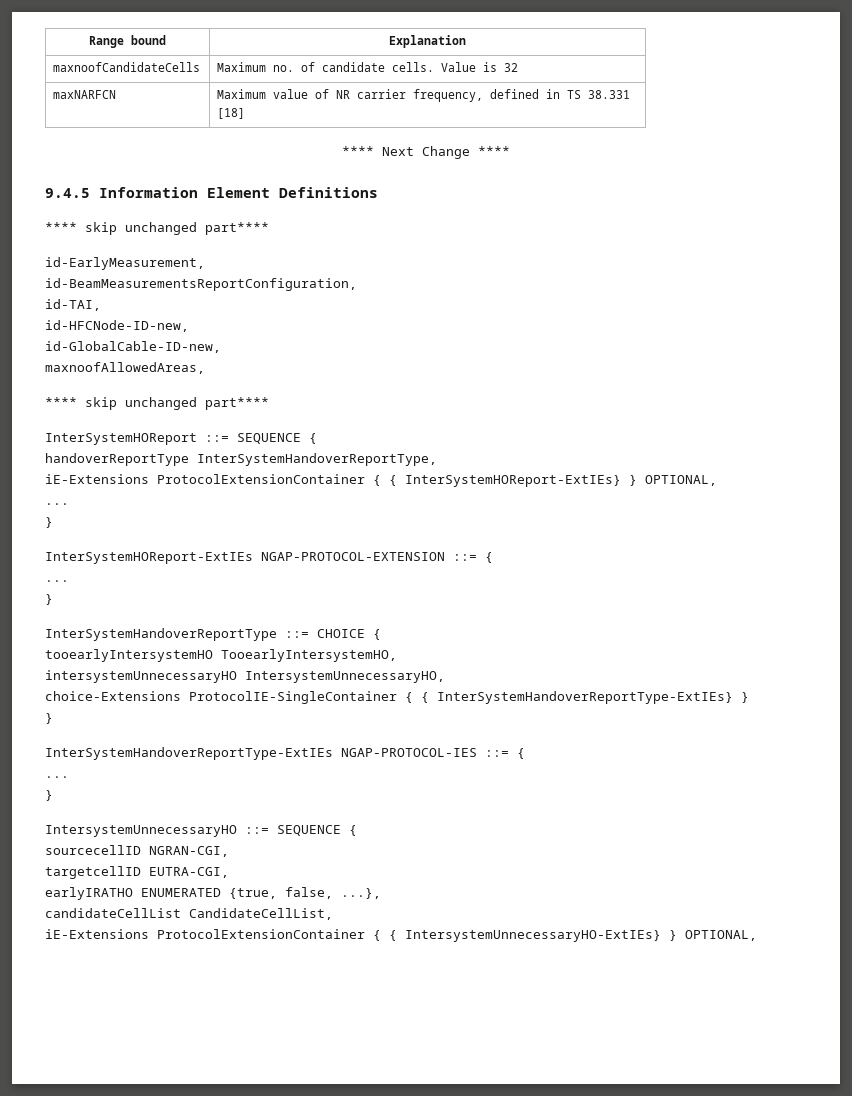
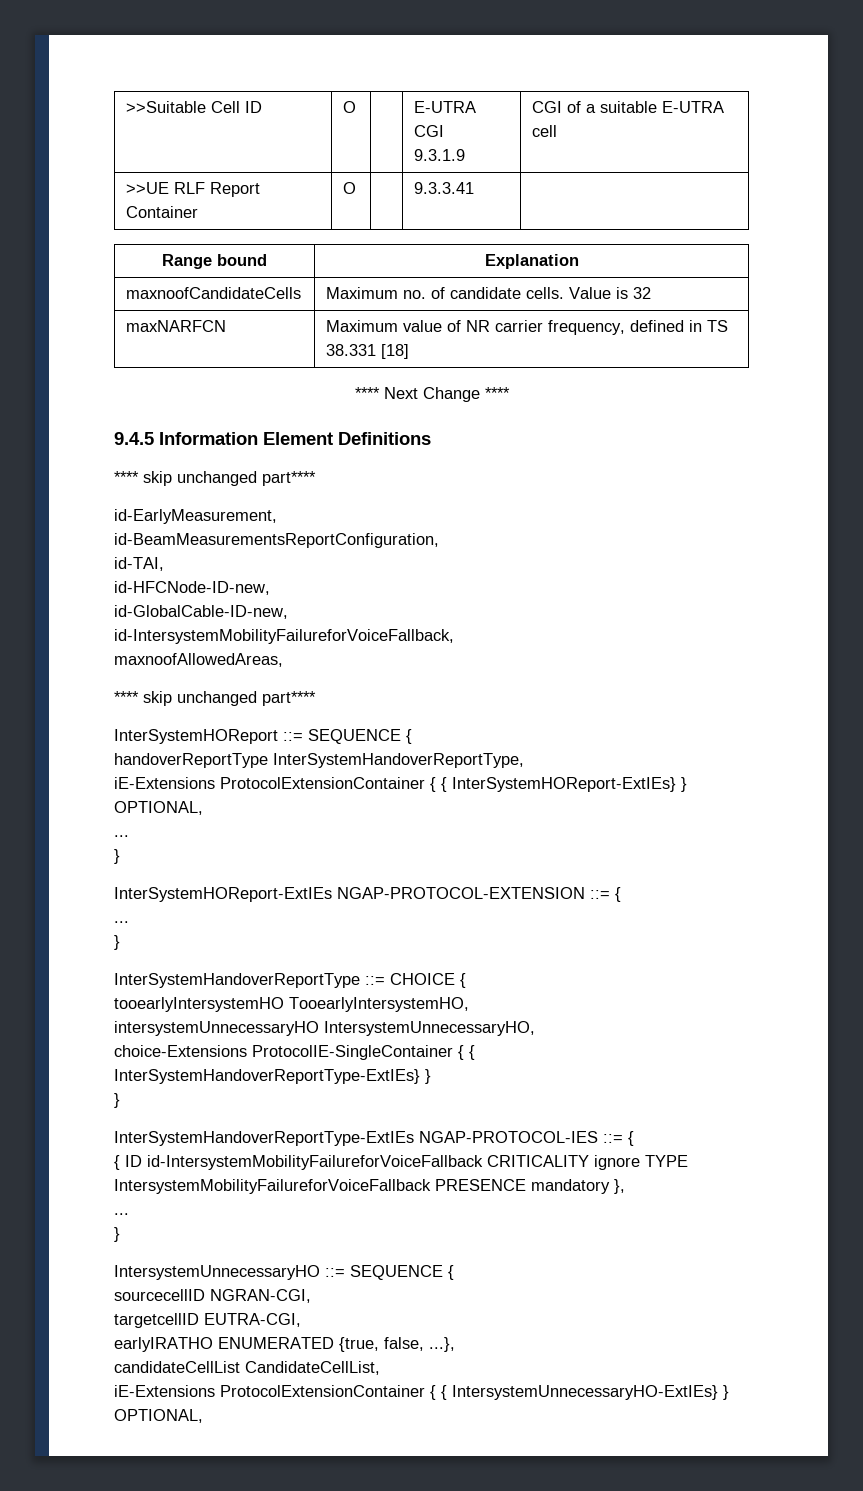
+ >>Suitable Cell ID | O | | E-UTRA CGI
+ 9.3.1.9 | CGI of a suitable E-UTRA cell
+ >>UE RLF Report Container | O | | 9.3.3.41 |
+ id-IntersystemMobilityFailureforVoiceFallback,
+ { ID id-IntersystemMobilityFailureforVoiceFallback CRITICALITY ignore TYPE IntersystemMobilityFailureforVoiceFallback PRESENCE mandatory },

